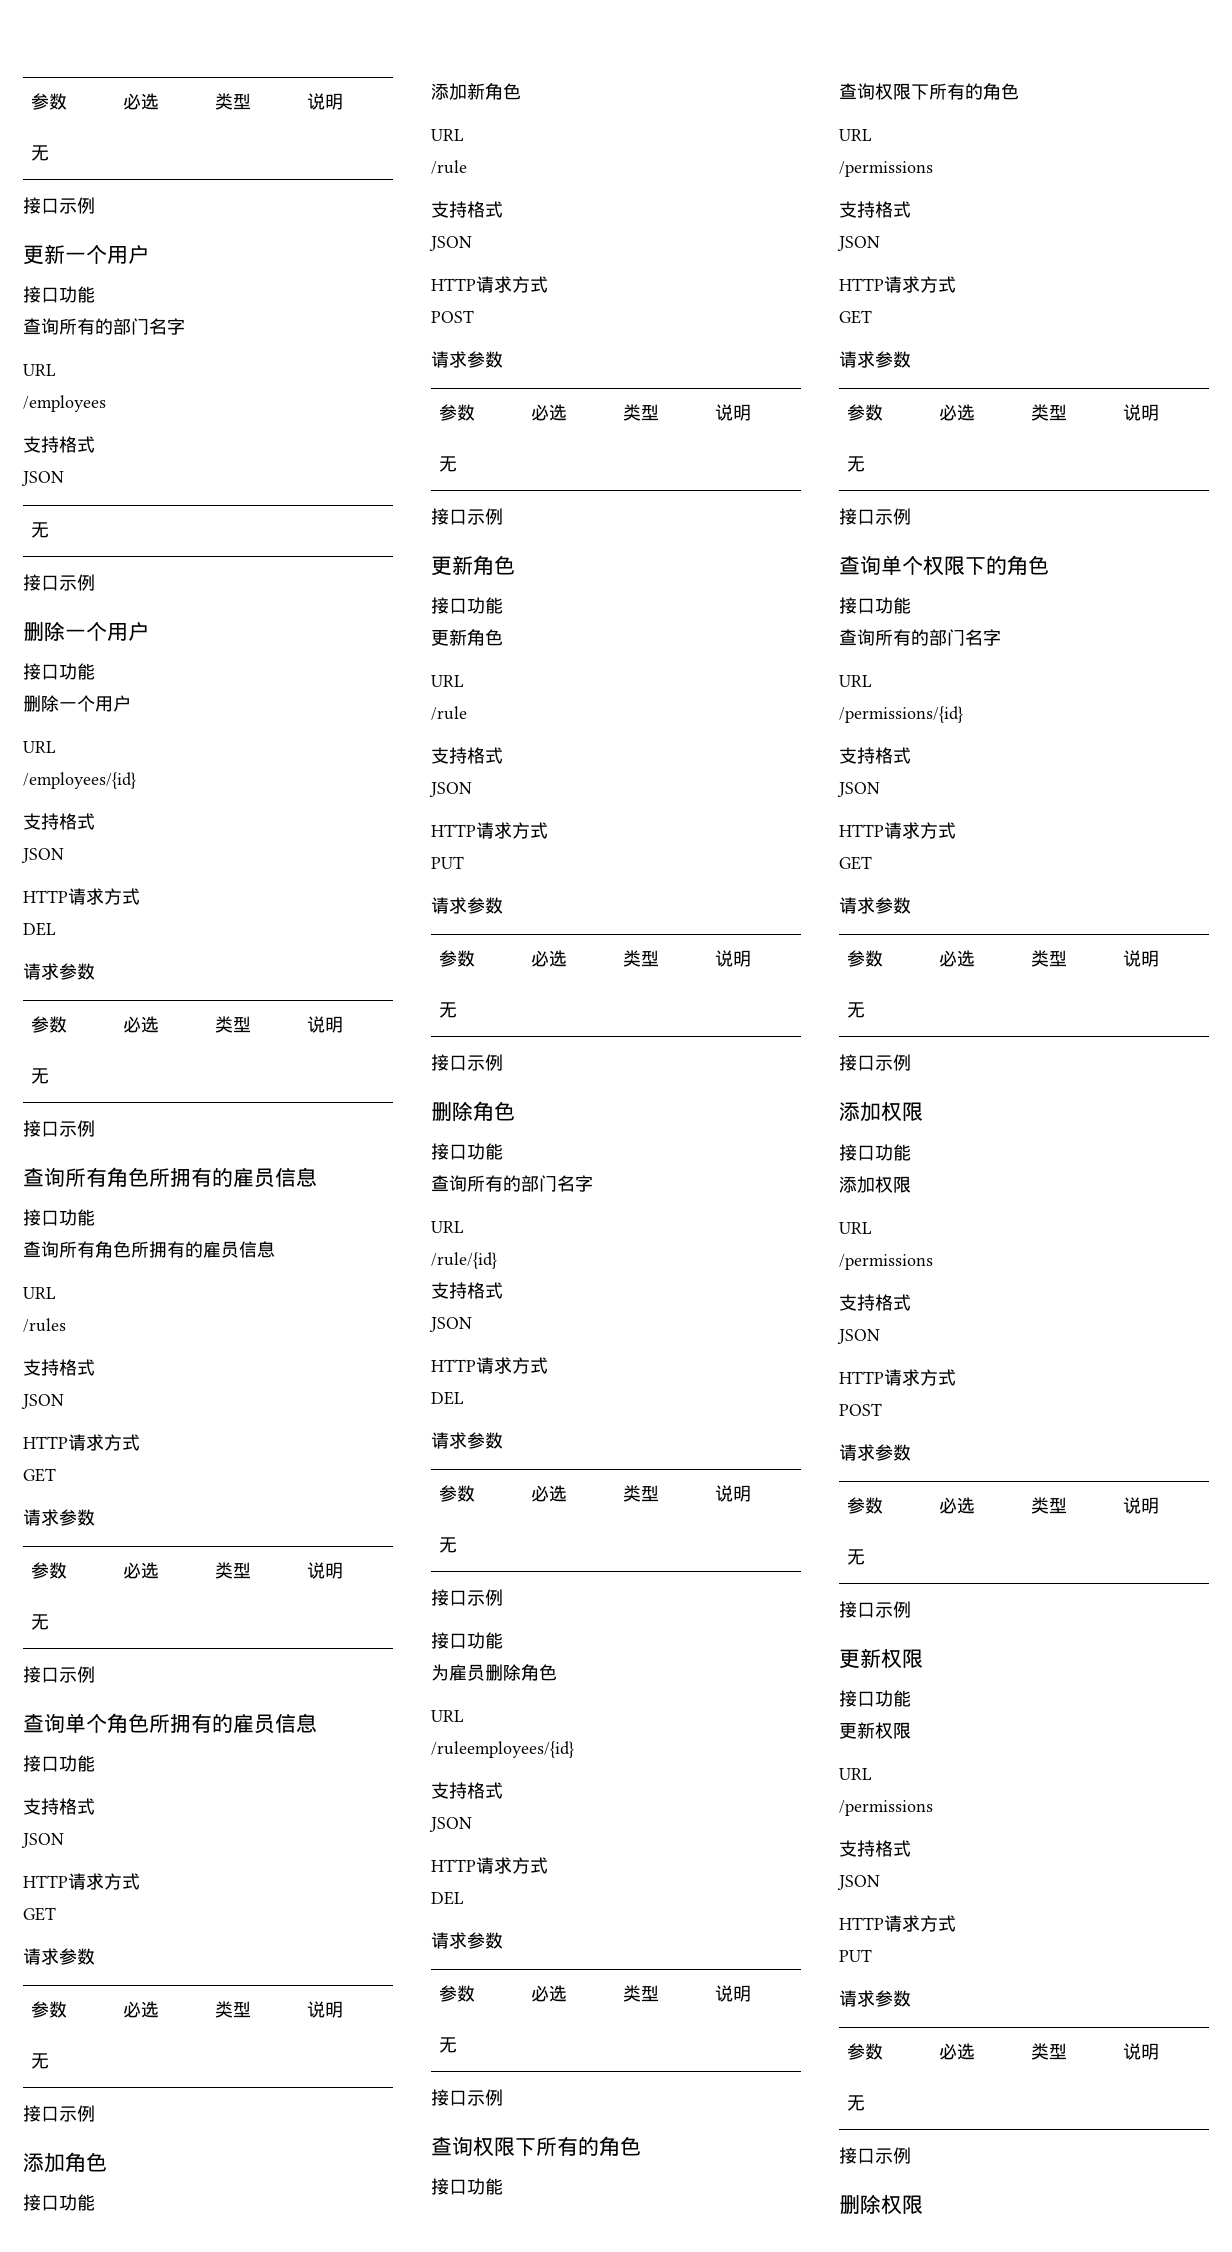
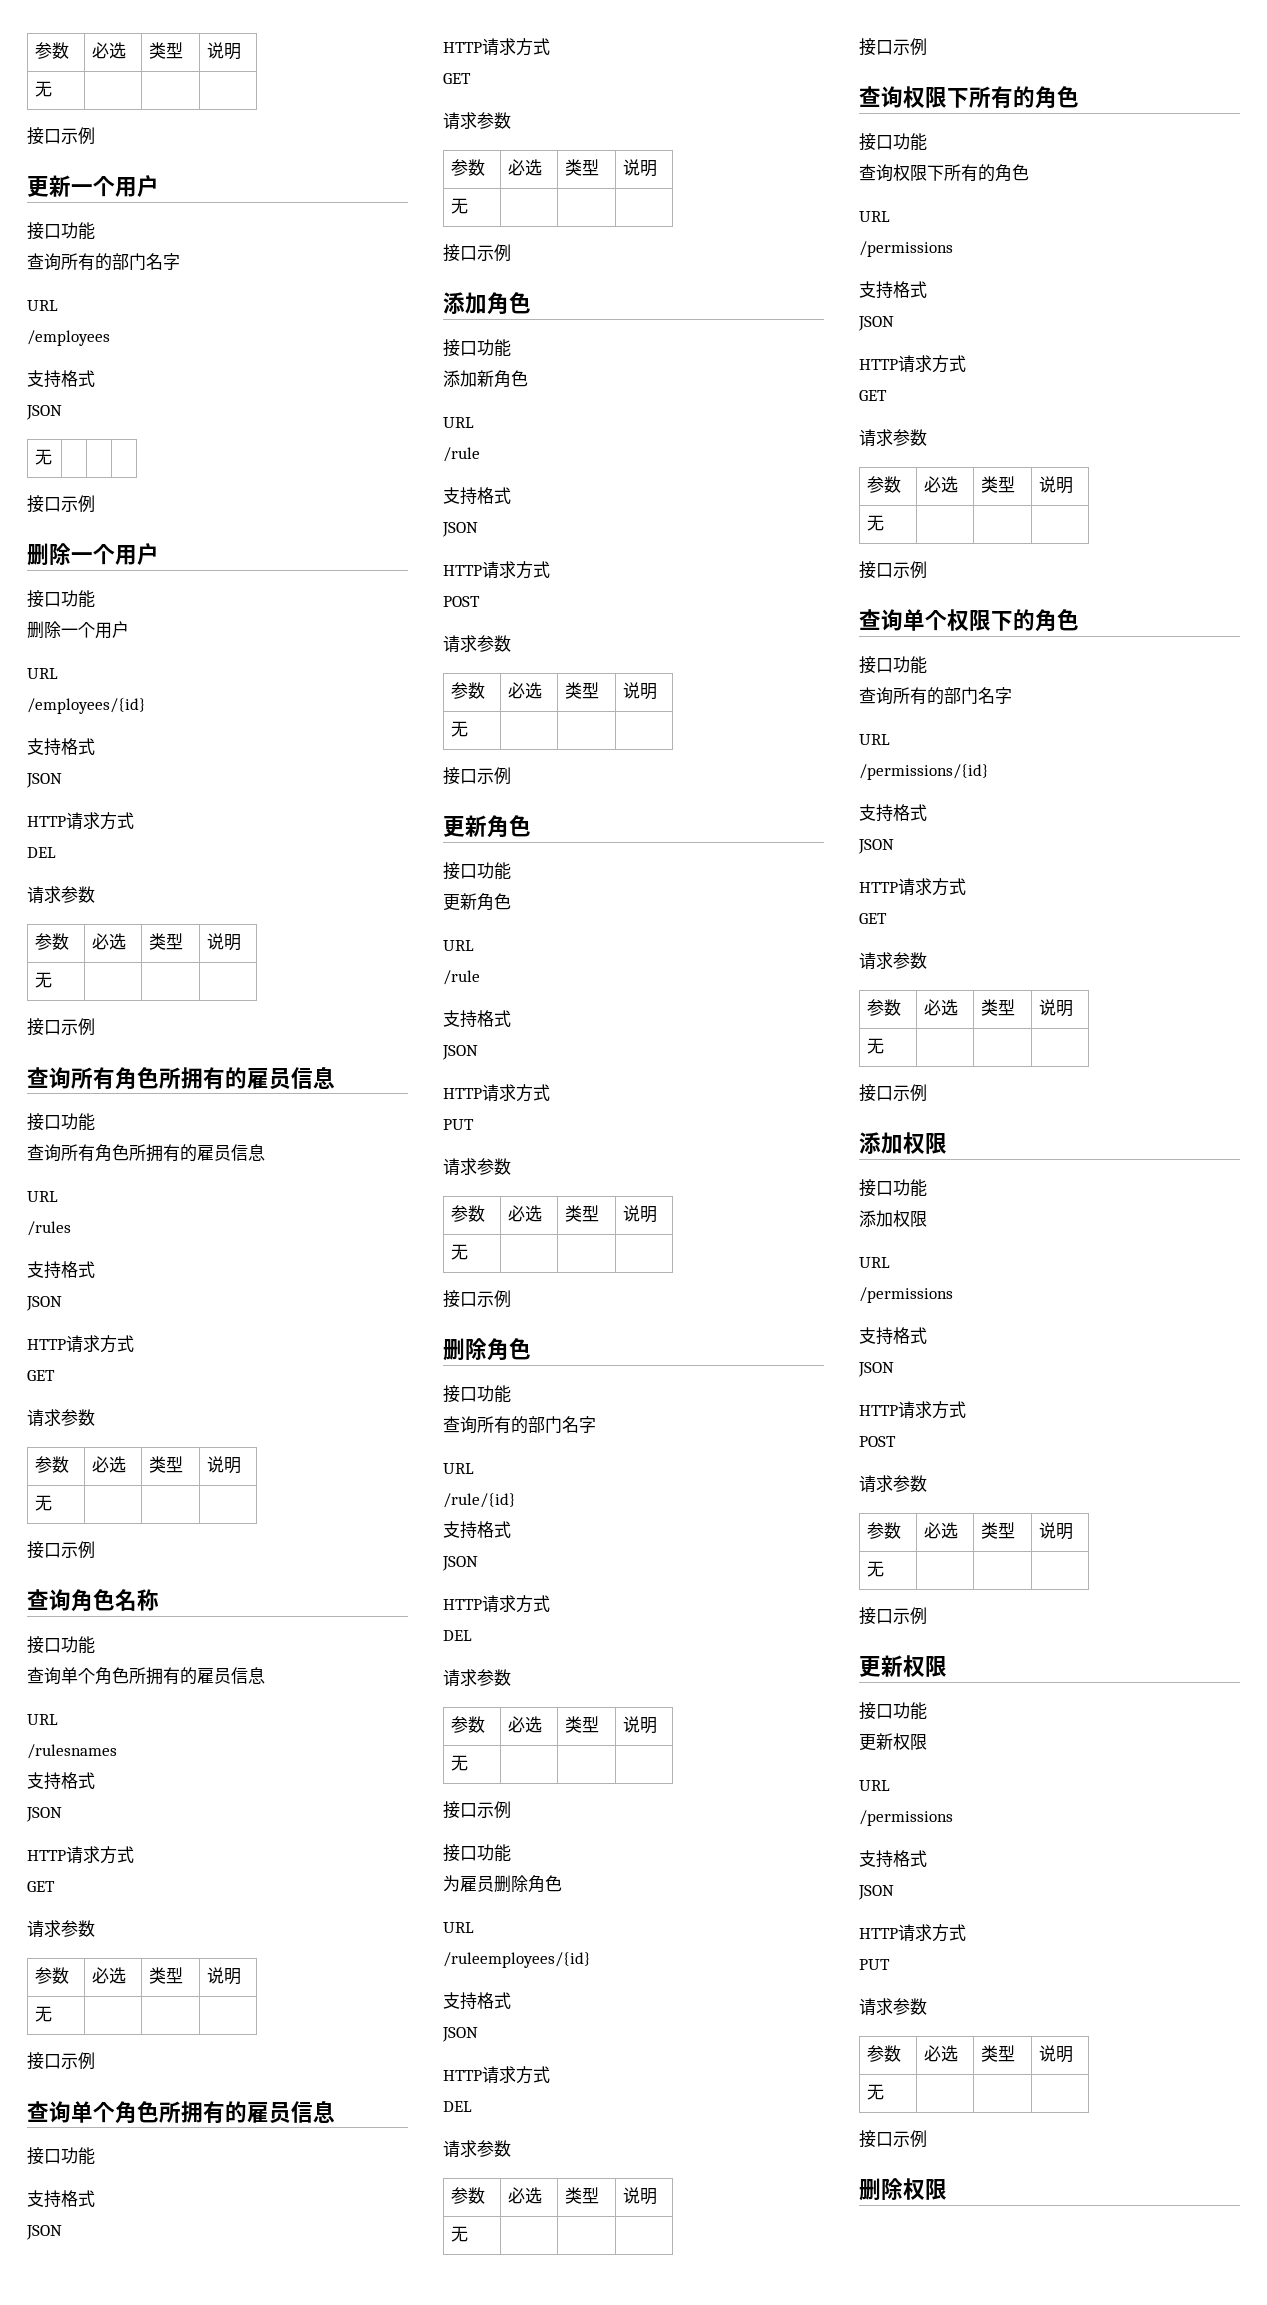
+ 查询角色名称
+ 接口功能
+ 查询单个角色所拥有的雇员信息
+ URL
+ /rulesnames
+ 支持格式
+ JSON
+ HTTP请求方式
+ GET
+ 请求参数
+ 参数 | 必选 | 类型 | 说明
+ 无 | | |
+ 接口示例

